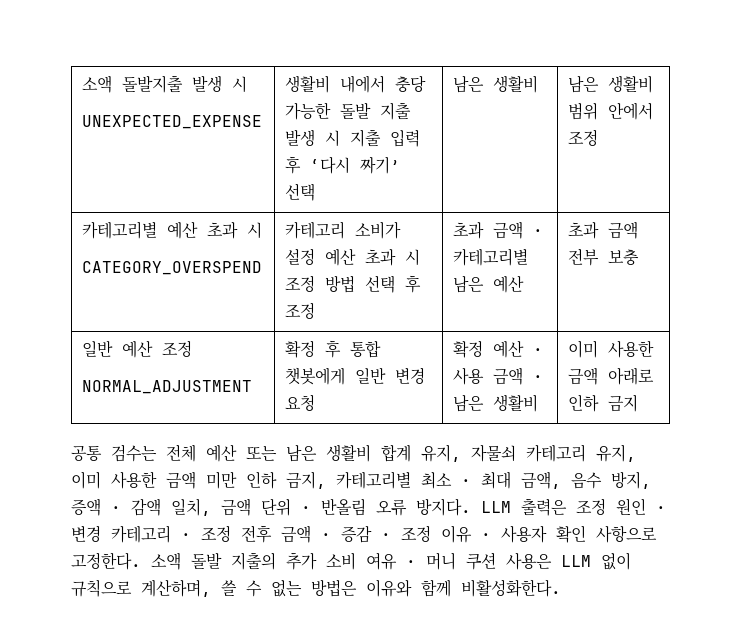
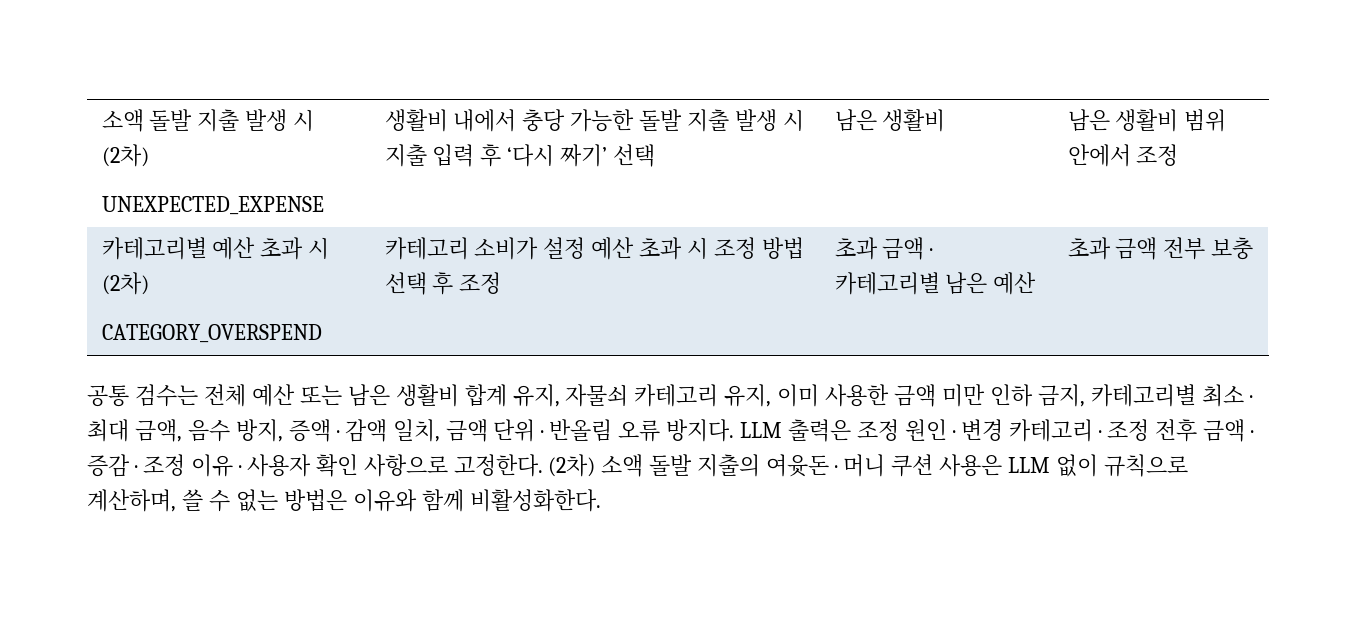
- 소액 돌발지출 발생 시
+ 소액 돌발 지출 발생 시 (2차)
- 카테고리별 예산 초과 시
+ 카테고리별 예산 초과 시 (2차)
- 일반 예산 조정
- NORMAL_ADJUSTMENT | 확정 후 통합 챗봇에게 일반 변경 요청 | 확정 예산 · 사용 금액 · 남은 생활비 | 이미 사용한 금액 아래로 인하 금지
- 소액 돌발 지출의 추가 소비 여유 · 머니 쿠션 사용은 LLM 없이 규칙으로 계산하며, 쓸 수 없는 방법은 이유와 함께 비활성화한다.
+ (2차) 소액 돌발 지출의 여윳돈 · 머니 쿠션 사용은 LLM 없이 규칙으로 계산하며, 쓸 수 없는 방법은 이유와 함께 비활성화한다.

